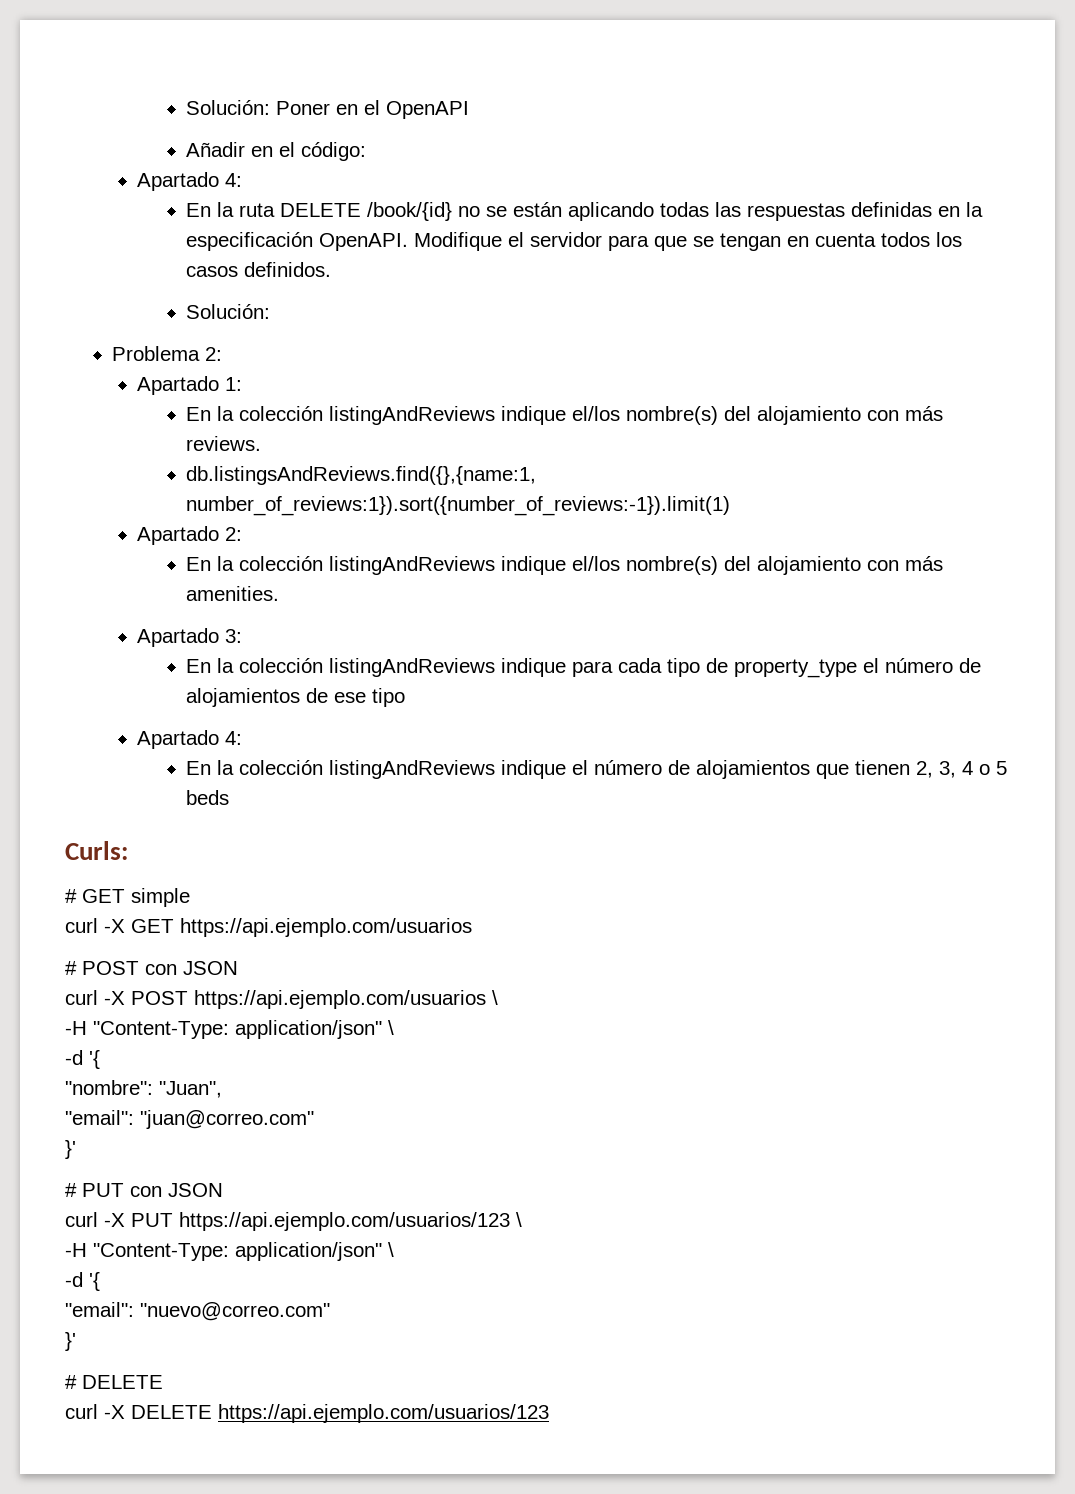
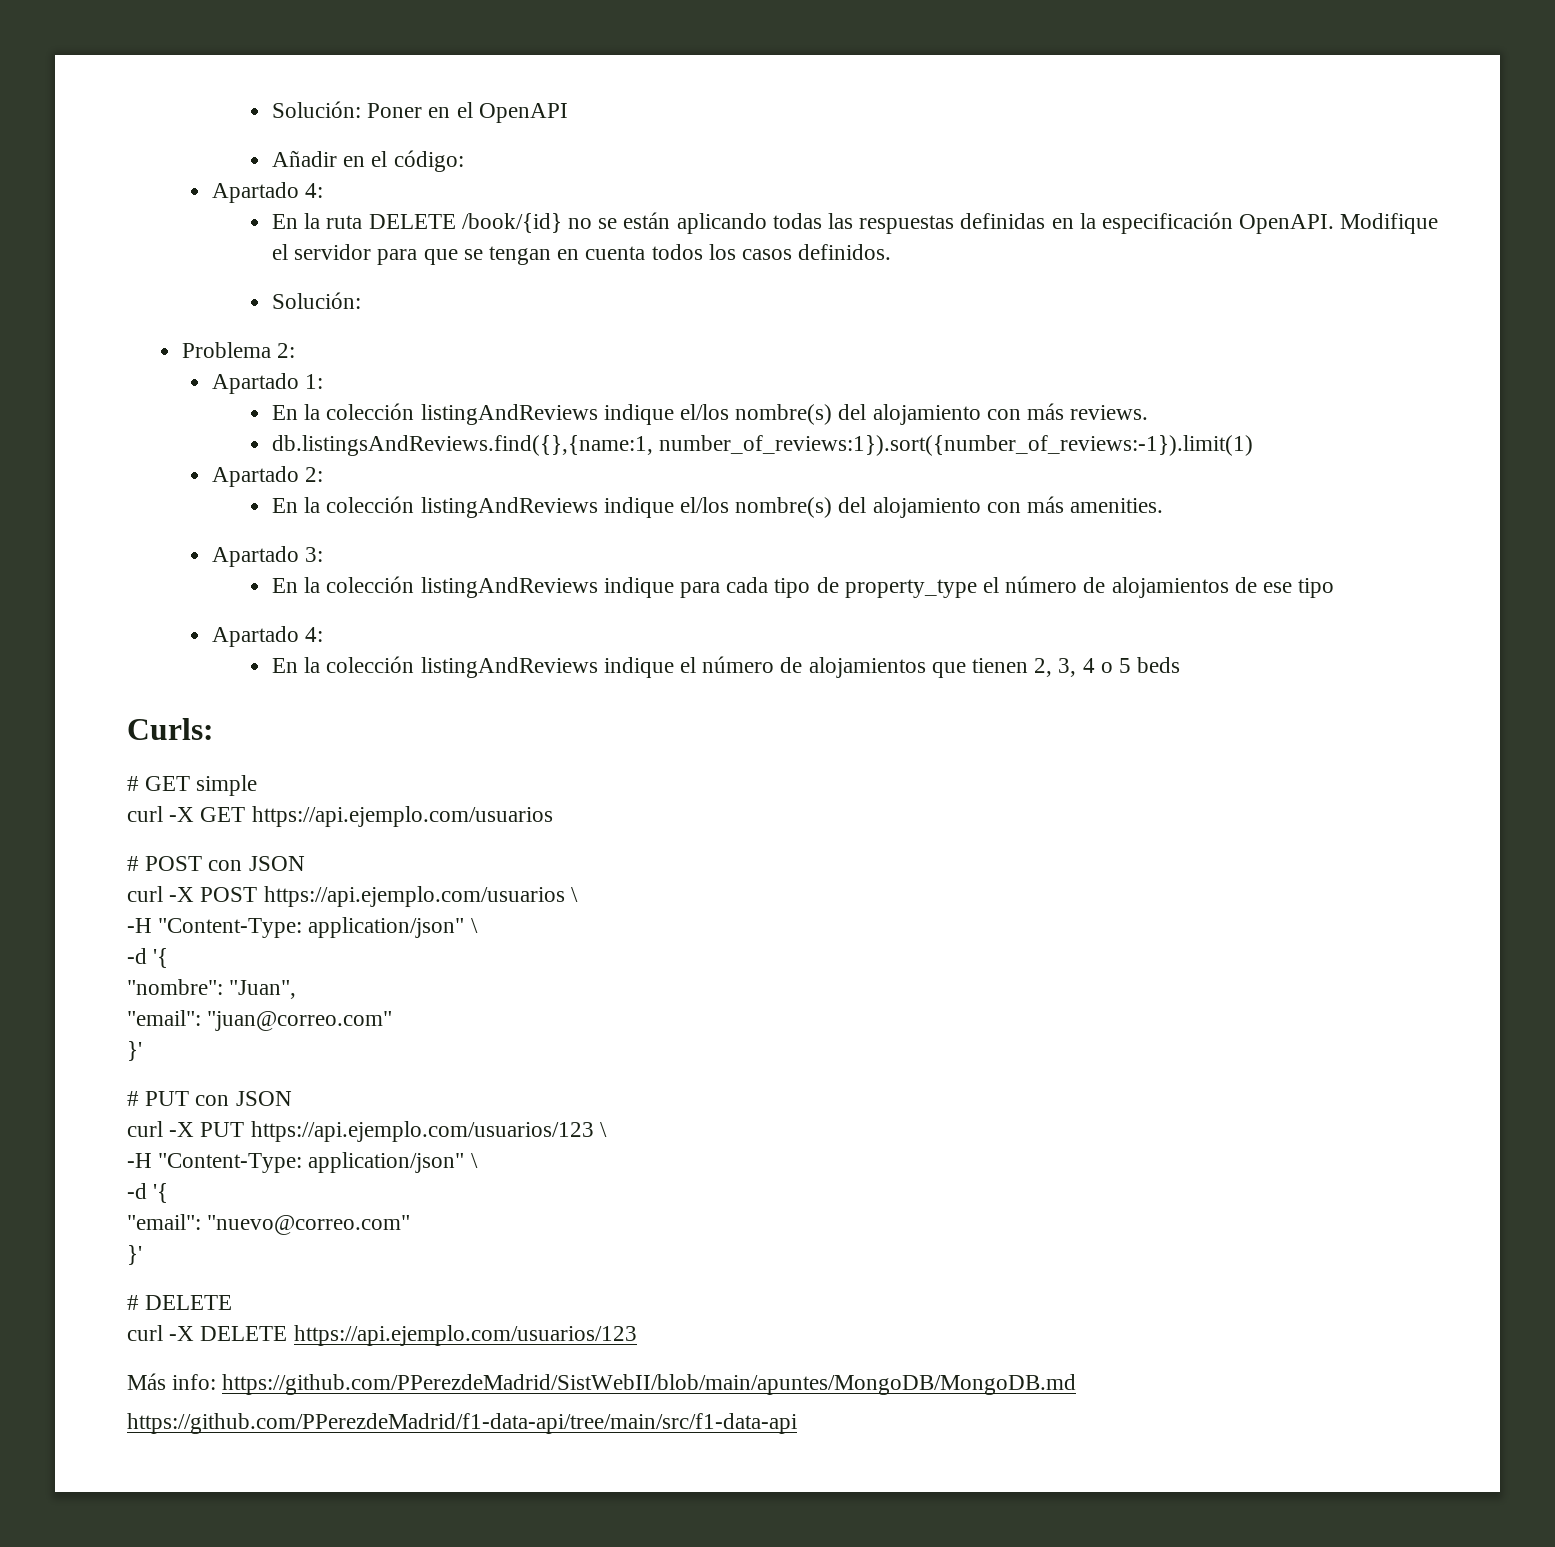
+ Más info: https://github.com/PPerezdeMadrid/SistWebII/blob/main/apuntes/MongoDB/MongoDB.md
+ https://github.com/PPerezdeMadrid/f1-data-api/tree/main/src/f1-data-api

